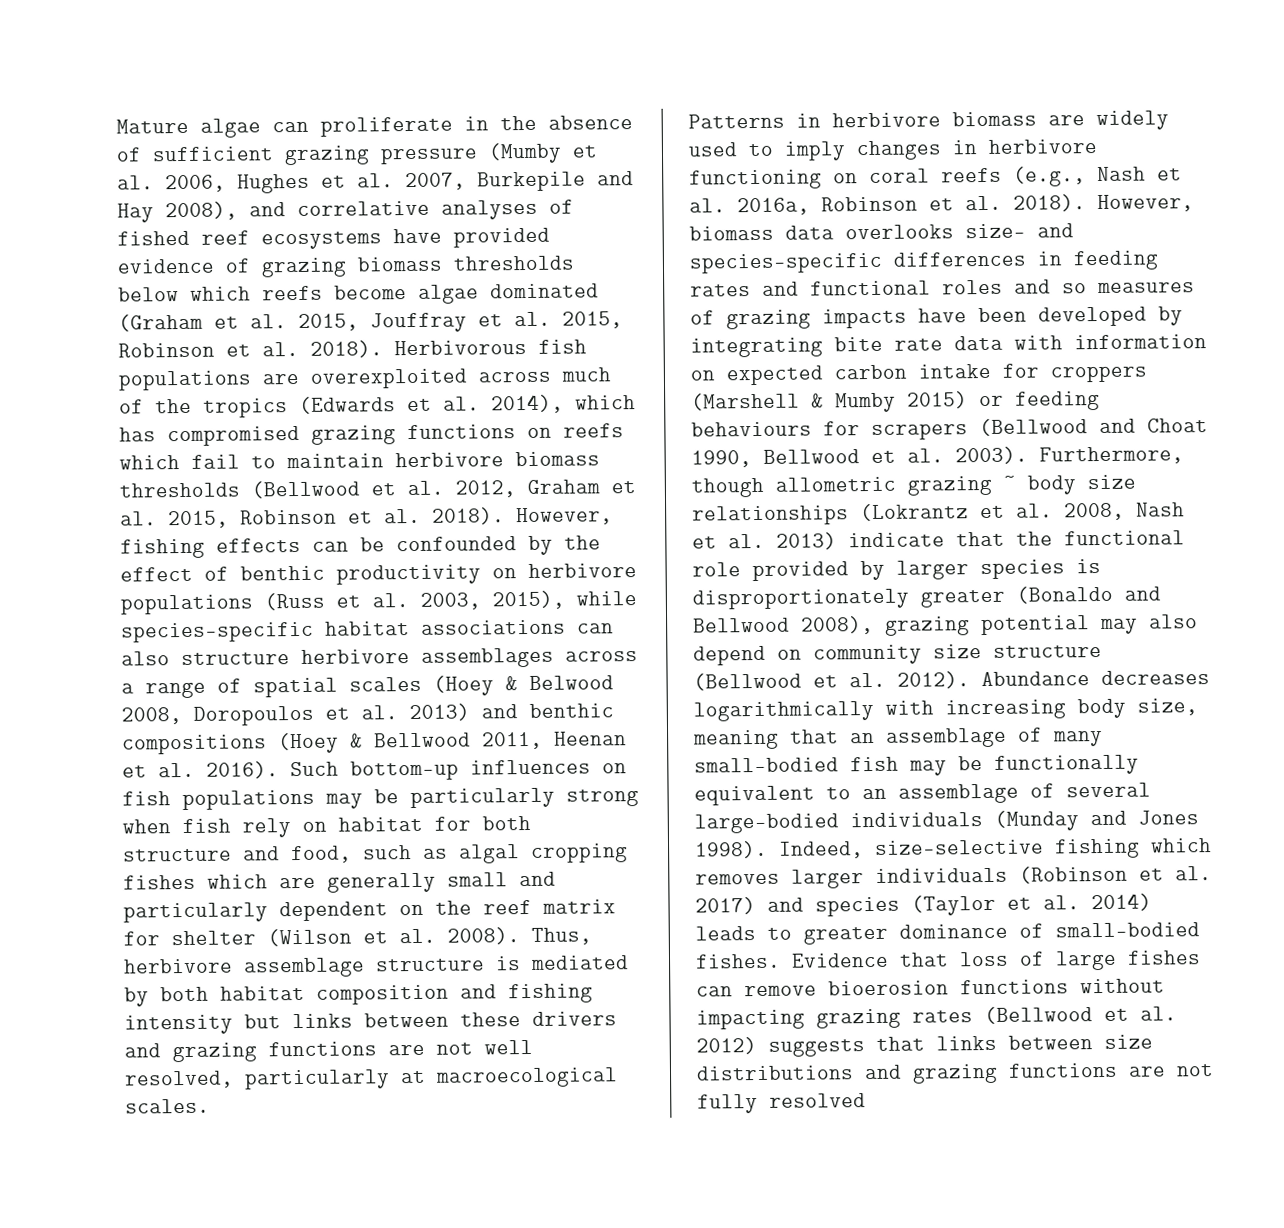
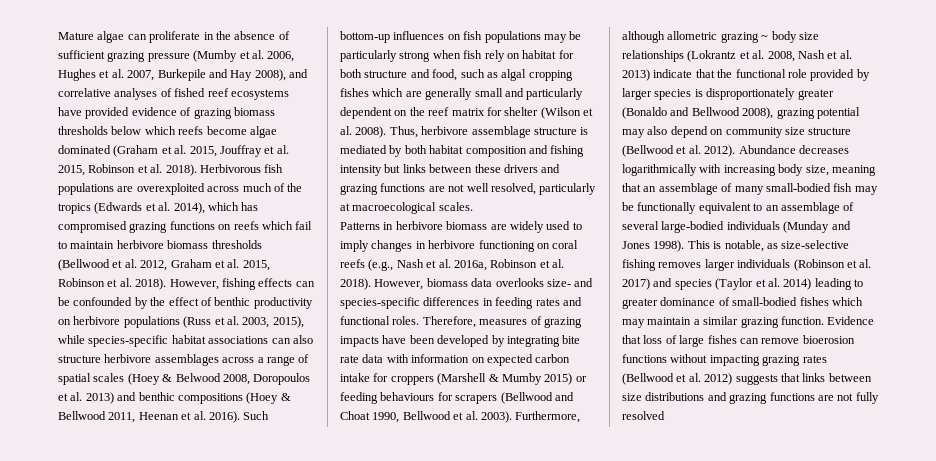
- However, biomass data overlooks size- and species-specific differences in feeding rates and functional roles and so measures of grazing impacts have been developed by integrating bite rate data with information on expected carbon intake for croppers (Marshell & Mumby 2015) or feeding behaviours for scrapers (Bellwood and Choat 1990, Bellwood et al. 2003).
+ However, biomass data overlooks size- and species-specific differences in feeding rates and functional roles. Therefore, measures of grazing impacts have been developed by integrating bite rate data with information on expected carbon intake for croppers (Marshell & Mumby 2015) or feeding behaviours for scrapers (Bellwood and Choat 1990, Bellwood et al. 2003).
- Furthermore, though allometric grazing ~ body size relationships (Lokrantz et al. 2008, Nash et al. 2013) indicate that the functional role provided by larger species is disproportionately greater (Bonaldo and Bellwood 2008), grazing potential may also depend on community size structure (Bellwood et al. 2012).
+ Furthermore, although allometric grazing ~ body size relationships (Lokrantz et al. 2008, Nash et al. 2013) indicate that the functional role provided by larger species is disproportionately greater (Bonaldo and Bellwood 2008), grazing potential may also depend on community size structure (Bellwood et al. 2012).
- Indeed, size-selective fishing which removes larger individuals (Robinson et al. 2017) and species (Taylor et al. 2014) leads to greater dominance of small-bodied fishes.
+ This is notable, as size-selective fishing removes larger individuals (Robinson et al. 2017) and species (Taylor et al. 2014) leading to greater dominance of small-bodied fishes which may maintain a similar grazing function.

